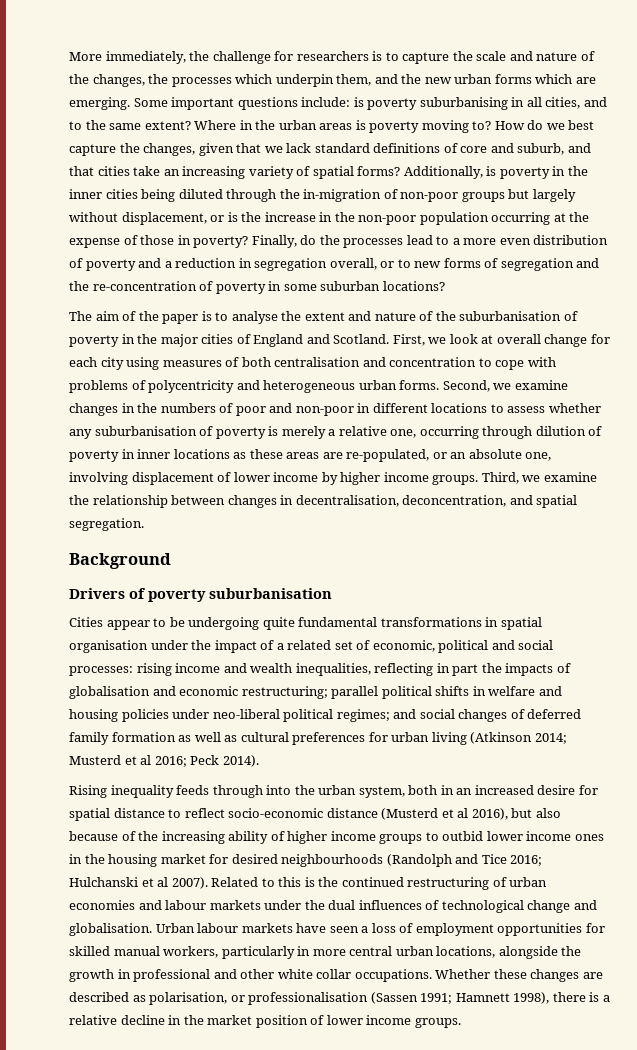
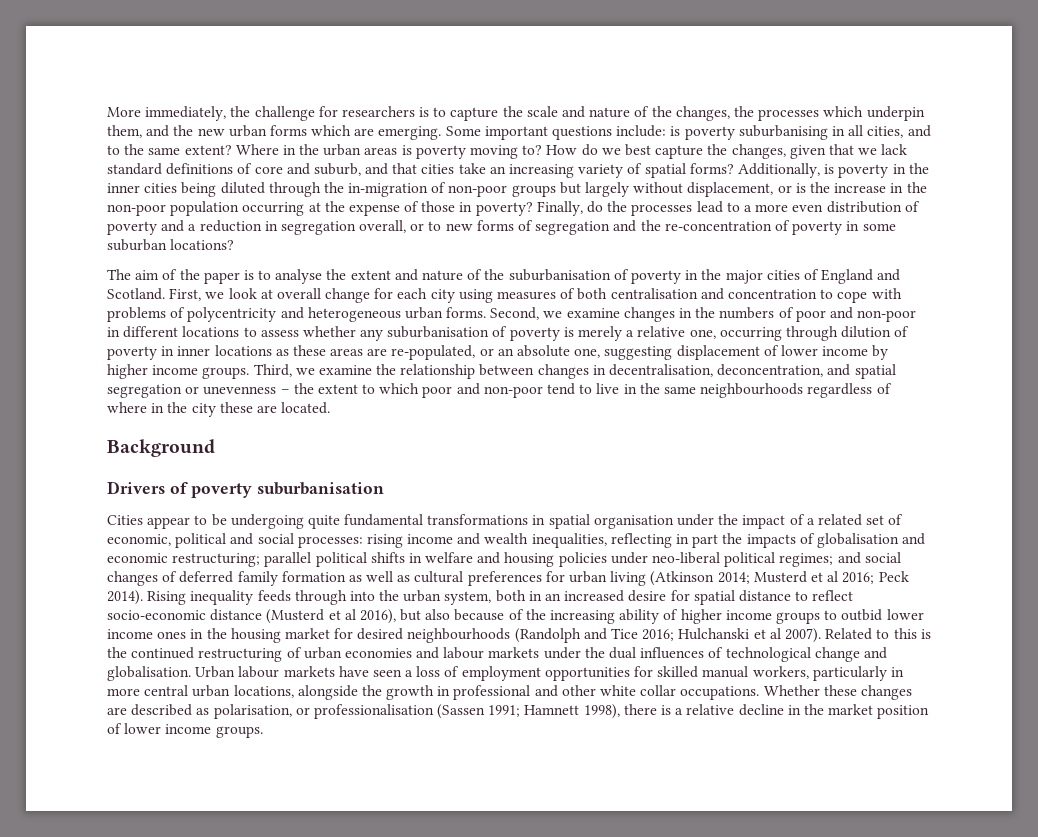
- Second, we examine changes in the numbers of poor and non-poor in different locations to assess whether any suburbanisation of poverty is merely a relative one, occurring through dilution of poverty in inner locations as these areas are re-populated, or an absolute one, involving displacement of lower income by higher income groups.
+ Second, we examine changes in the numbers of poor and non-poor in different locations to assess whether any suburbanisation of poverty is merely a relative one, occurring through dilution of poverty in inner locations as these areas are re-populated, or an absolute one, suggesting displacement of lower income by higher income groups.
- Third, we examine the relationship between changes in decentralisation, deconcentration, and spatial segregation.
+ Third, we examine the relationship between changes in decentralisation, deconcentration, and spatial segregation or unevenness – the extent to which poor and non-poor tend to live in the same neighbourhoods regardless of where in the city these are located.
- Peck 2014).
- Rising inequality feeds through into the urban system, both in an increased desire for spatial distance to reflect socio-economic distance (Musterd et al 2016), but also because of the increasing ability of higher income groups to outbid lower income ones in the housing market for desired neighbourhoods (Randolph and Tice 2016;
+ Peck 2014). Rising inequality feeds through into the urban system, both in an increased desire for spatial distance to reflect socio-economic distance (Musterd et al 2016), but also because of the increasing ability of higher income groups to outbid lower income ones in the housing market for desired neighbourhoods (Randolph and Tice 2016;

